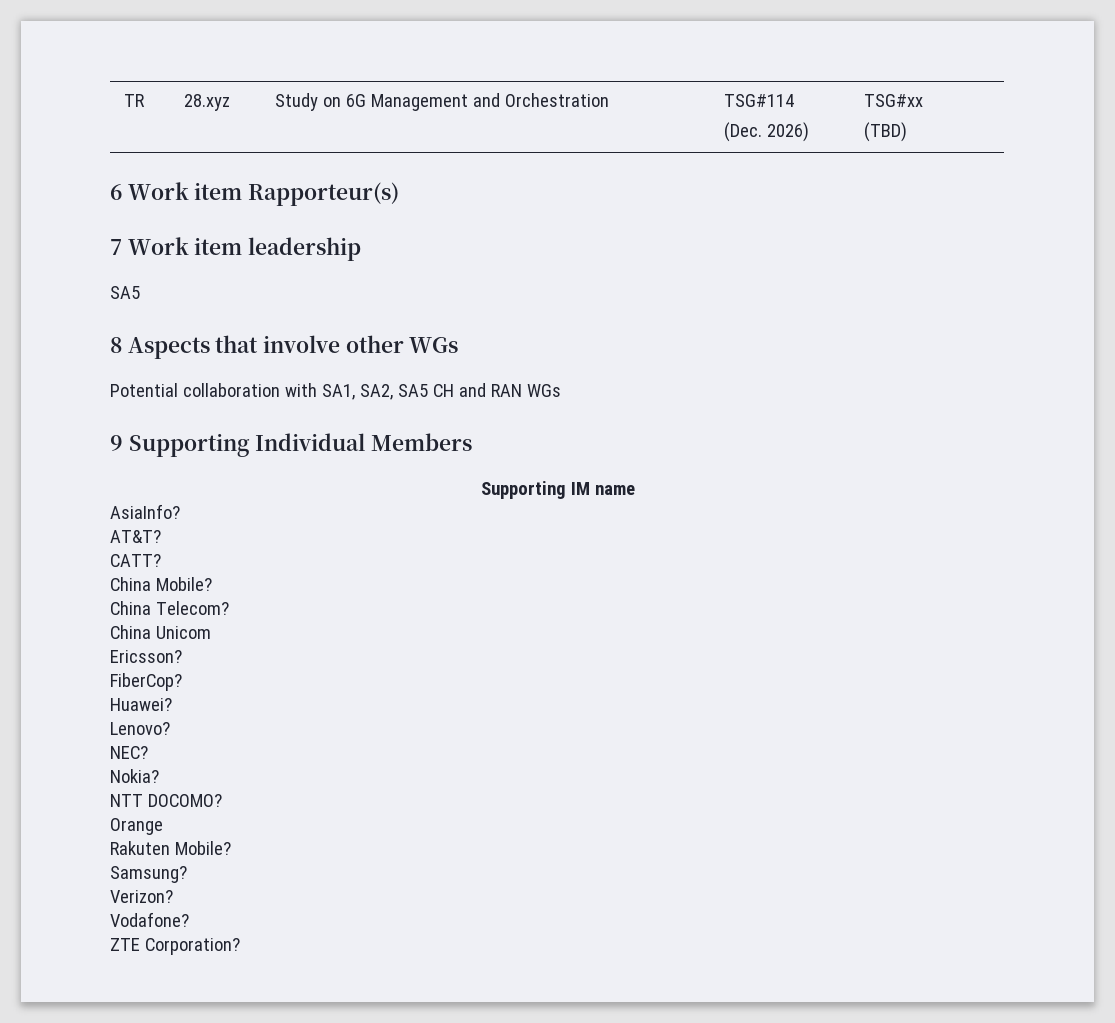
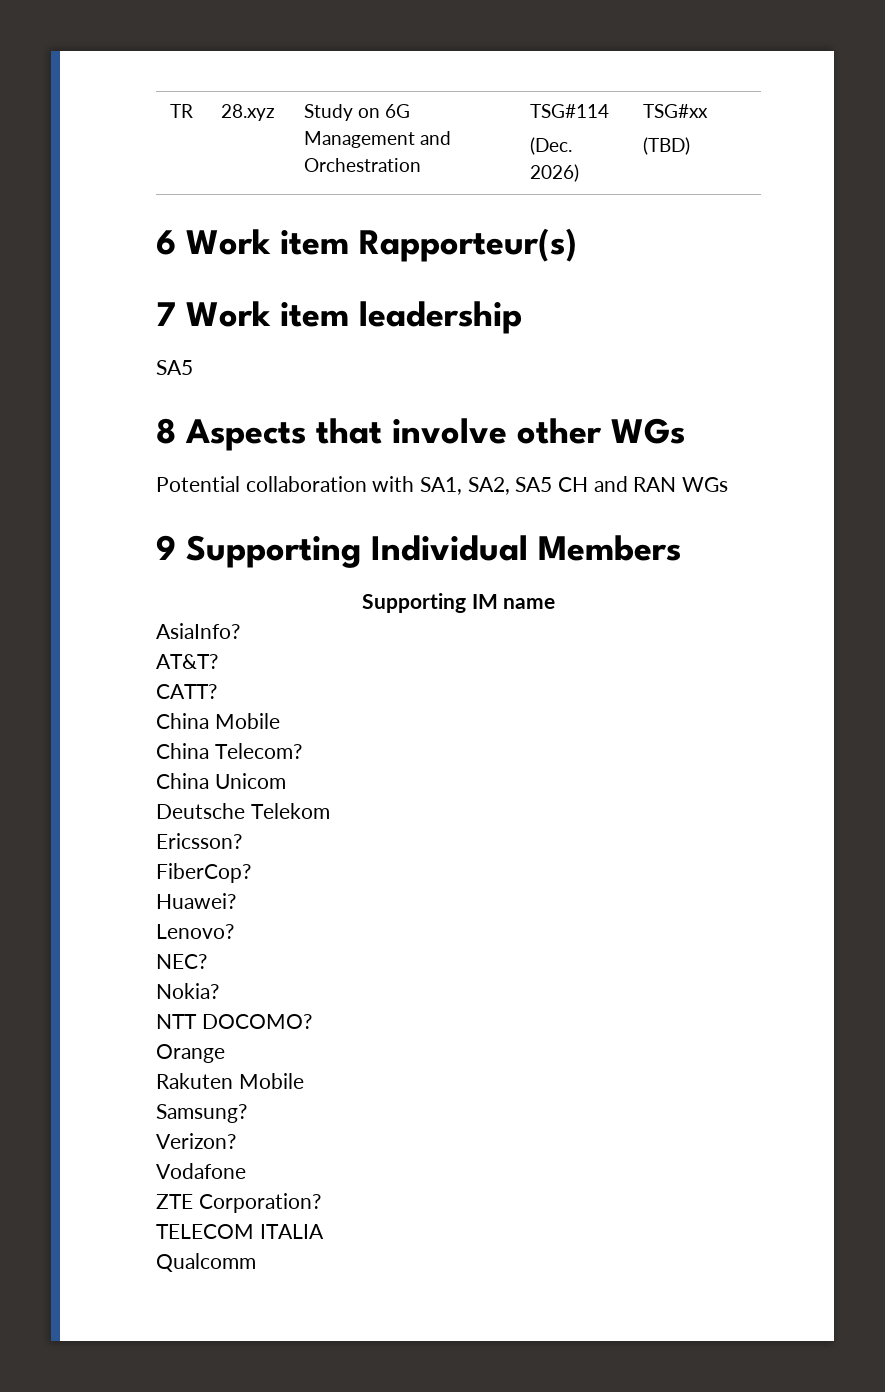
- China Mobile?
+ China Mobile
+ Deutsche Telekom
- Rakuten Mobile?
+ Rakuten Mobile
- Vodafone?
+ Vodafone
+ TELECOM ITALIA
+ Qualcomm

